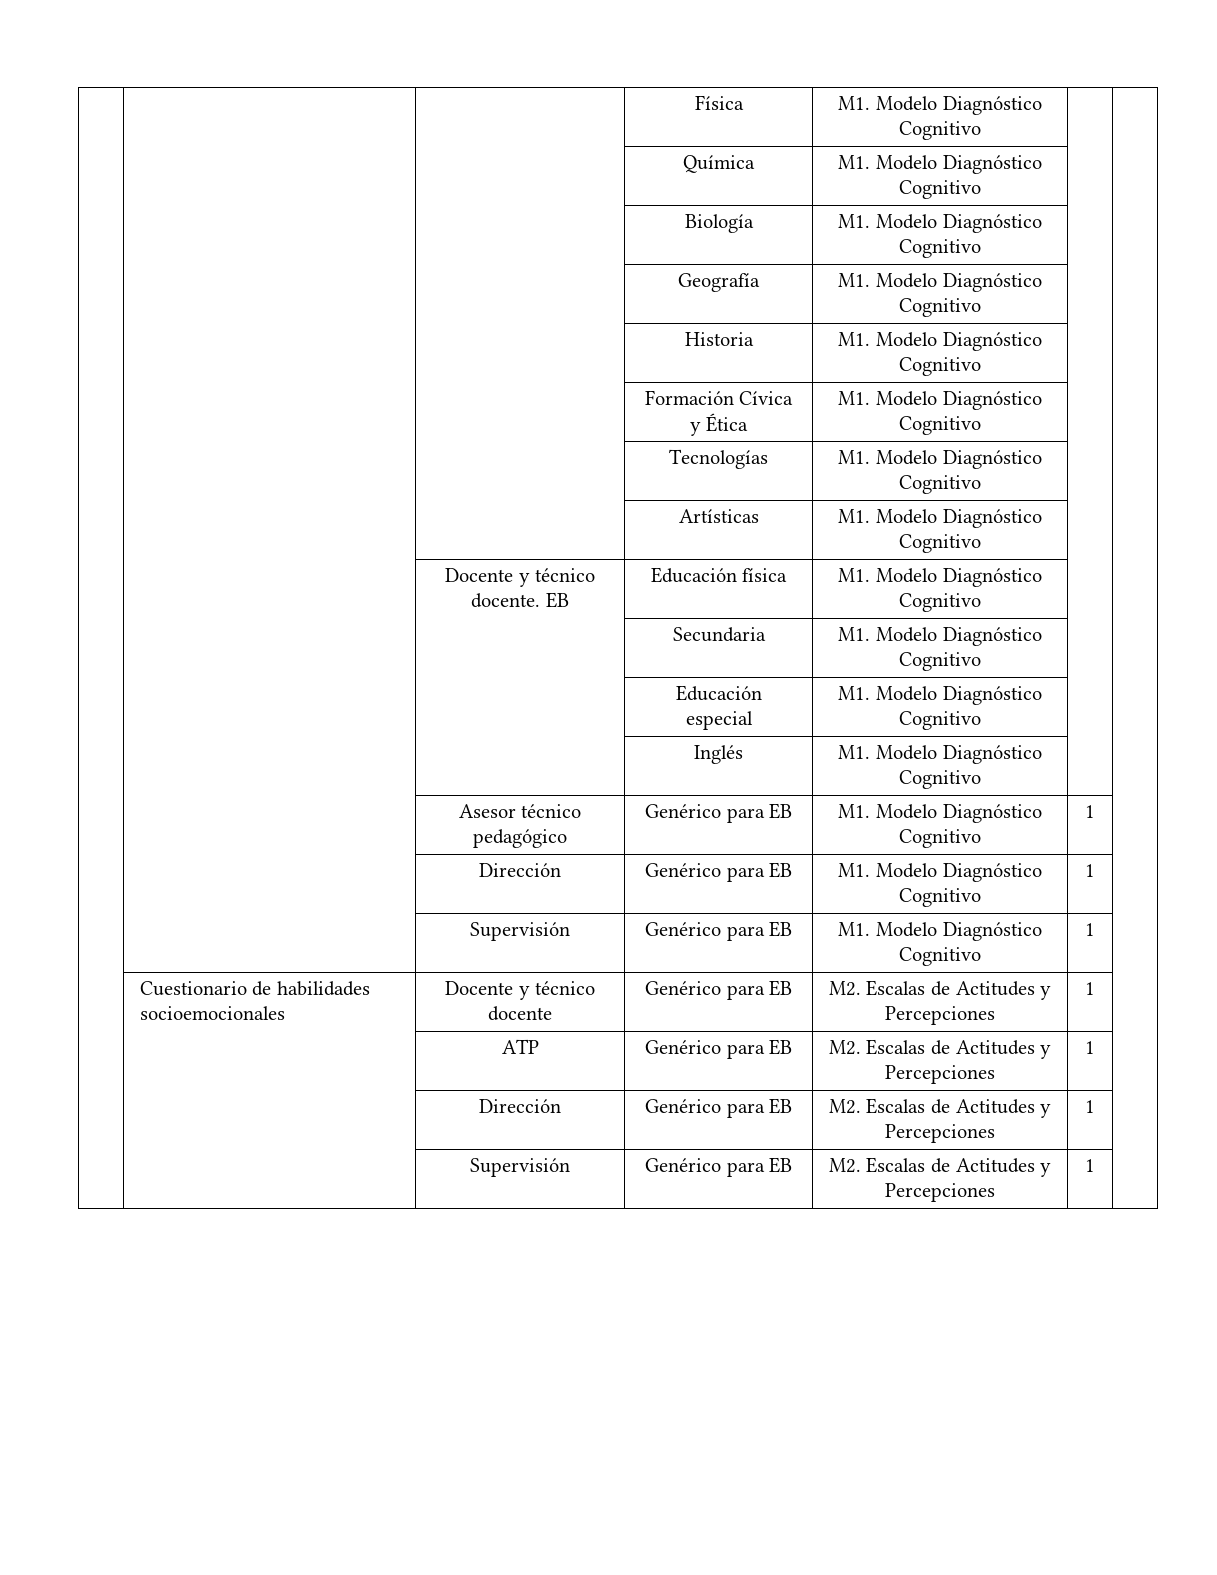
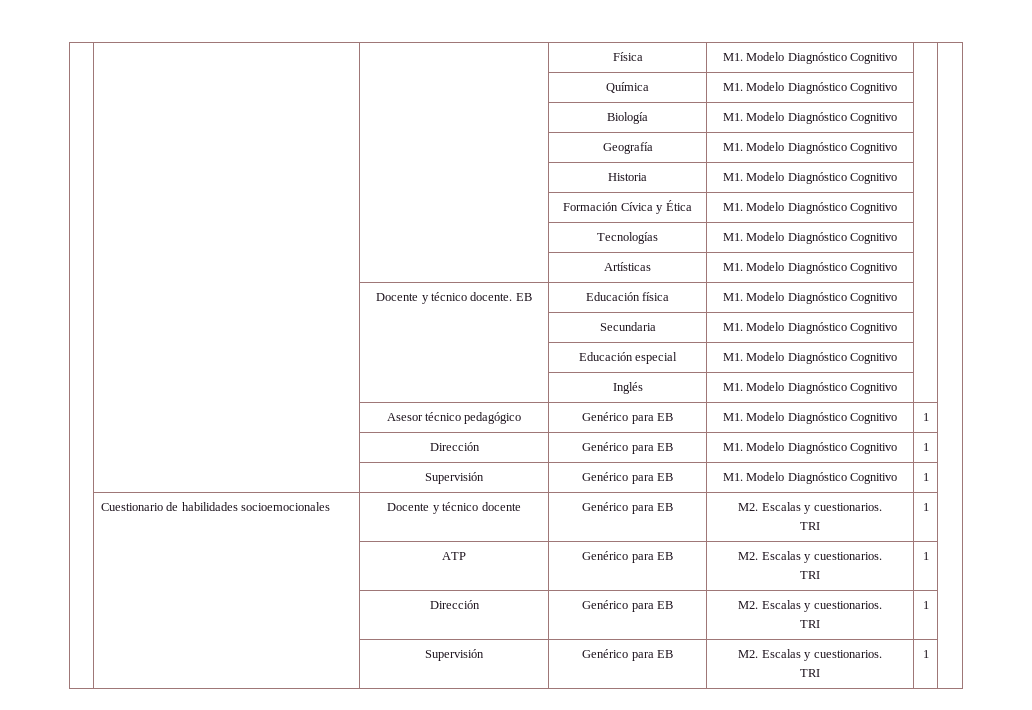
- | Cuestionario de habilidades socioemocionales | Docente y técnico docente | Genérico para EB | M2. Escalas de Actitudes y Percepciones | 1 |
+ | Cuestionario de habilidades socioemocionales | Docente y técnico docente | Genérico para EB | M2. Escalas y cuestionarios.
+ TRI | 1 |
- | | ATP | Genérico para EB | M2. Escalas de Actitudes y Percepciones | 1 |
+ | | ATP | Genérico para EB | M2. Escalas y cuestionarios.
+ TRI | 1 |
- | | Dirección | Genérico para EB | M2. Escalas de Actitudes y Percepciones | 1 |
+ | | Dirección | Genérico para EB | M2. Escalas y cuestionarios.
+ TRI | 1 |
- | | Supervisión | Genérico para EB | M2. Escalas de Actitudes y Percepciones | 1 |
+ | | Supervisión | Genérico para EB | M2. Escalas y cuestionarios.
+ TRI | 1 |

